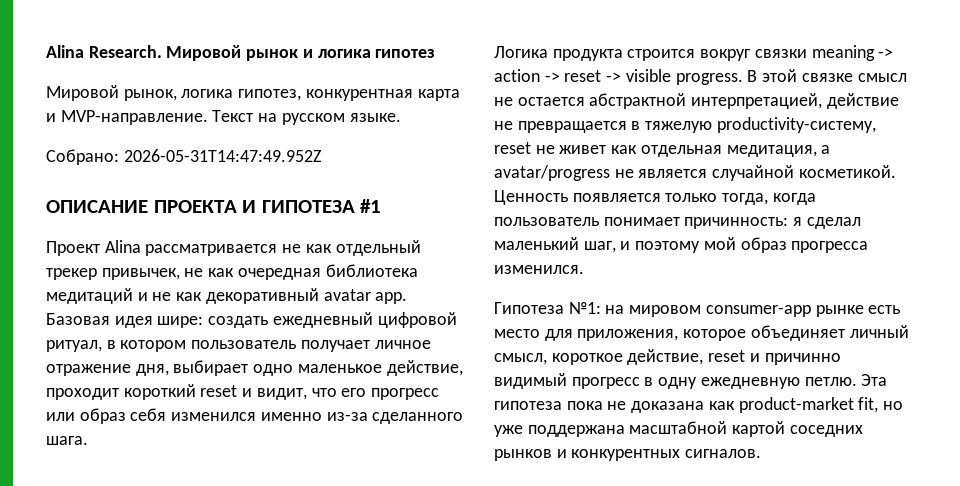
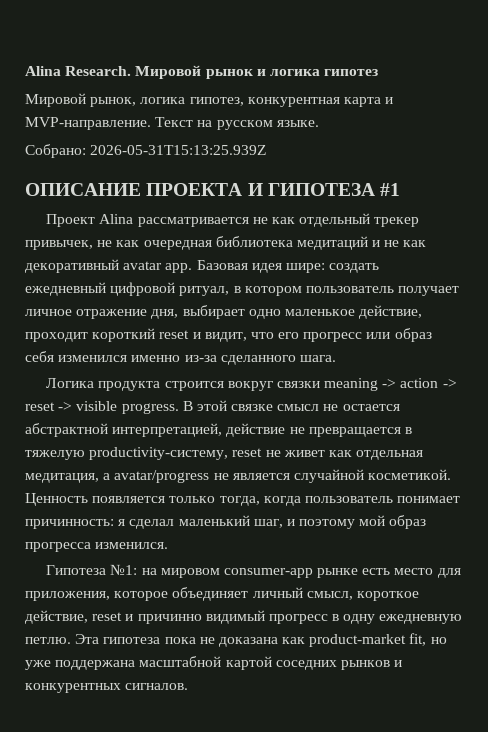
- Собрано: 2026-05-31T14:47:49.952Z
+ Собрано: 2026-05-31T15:13:25.939Z

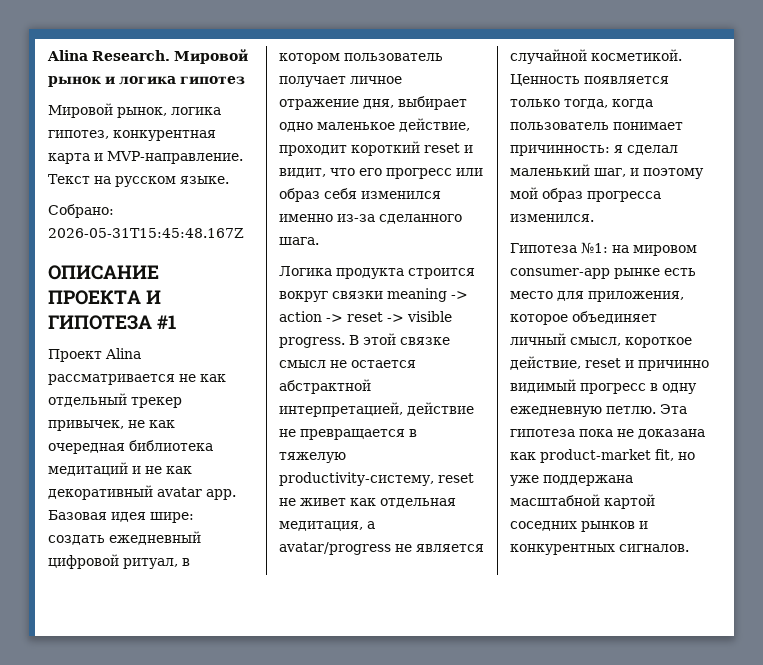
- Собрано: 2026-05-31T15:13:25.939Z
+ Собрано: 2026-05-31T15:45:48.167Z

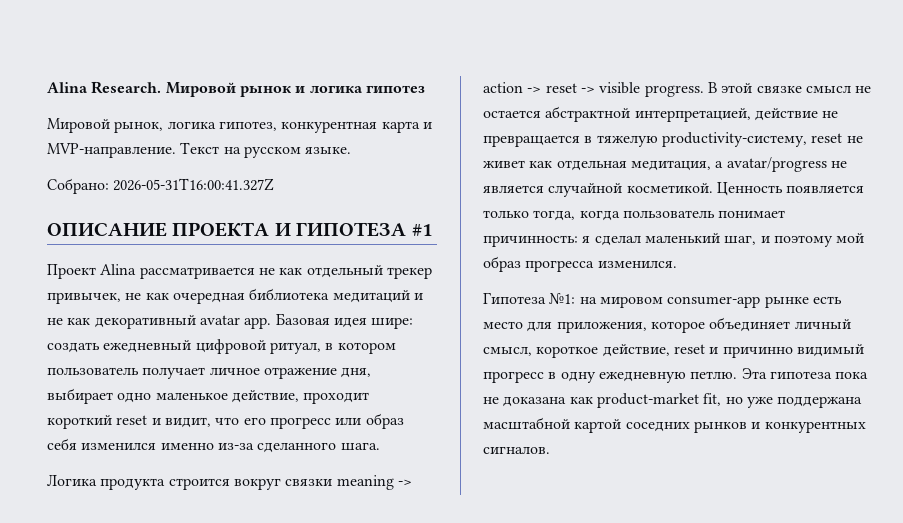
- Собрано: 2026-05-31T15:45:48.167Z
+ Собрано: 2026-05-31T16:00:41.327Z

